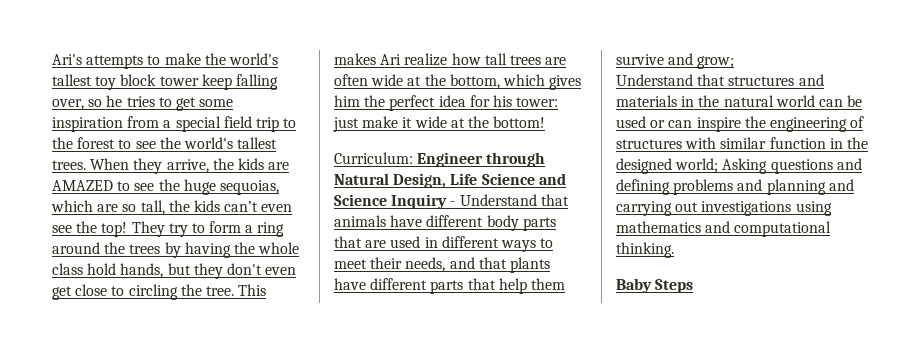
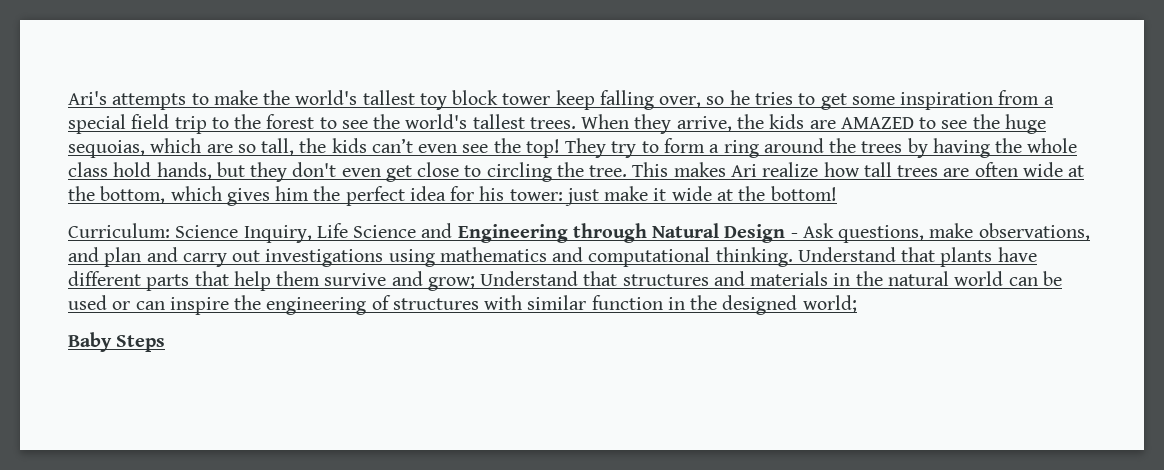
- Curriculum: Engineer through Natural Design, Life Science and Science Inquiry - Understand that animals have different body parts that are used in different ways to meet their needs, and that plants have different parts that help them survive and grow;
- Understand that structures and materials in the natural world can be used or can inspire the engineering of structures with similar function in the designed world; Asking questions and defining problems and planning and carrying out investigations using mathematics and computational thinking.
+ Curriculum: Science Inquiry, Life Science and Engineering through Natural Design - Ask questions, make observations, and plan and carry out investigations using mathematics and computational thinking. Understand that plants have different parts that help them survive and grow; Understand that structures and materials in the natural world can be used or can inspire the engineering of structures with similar function in the designed world;

